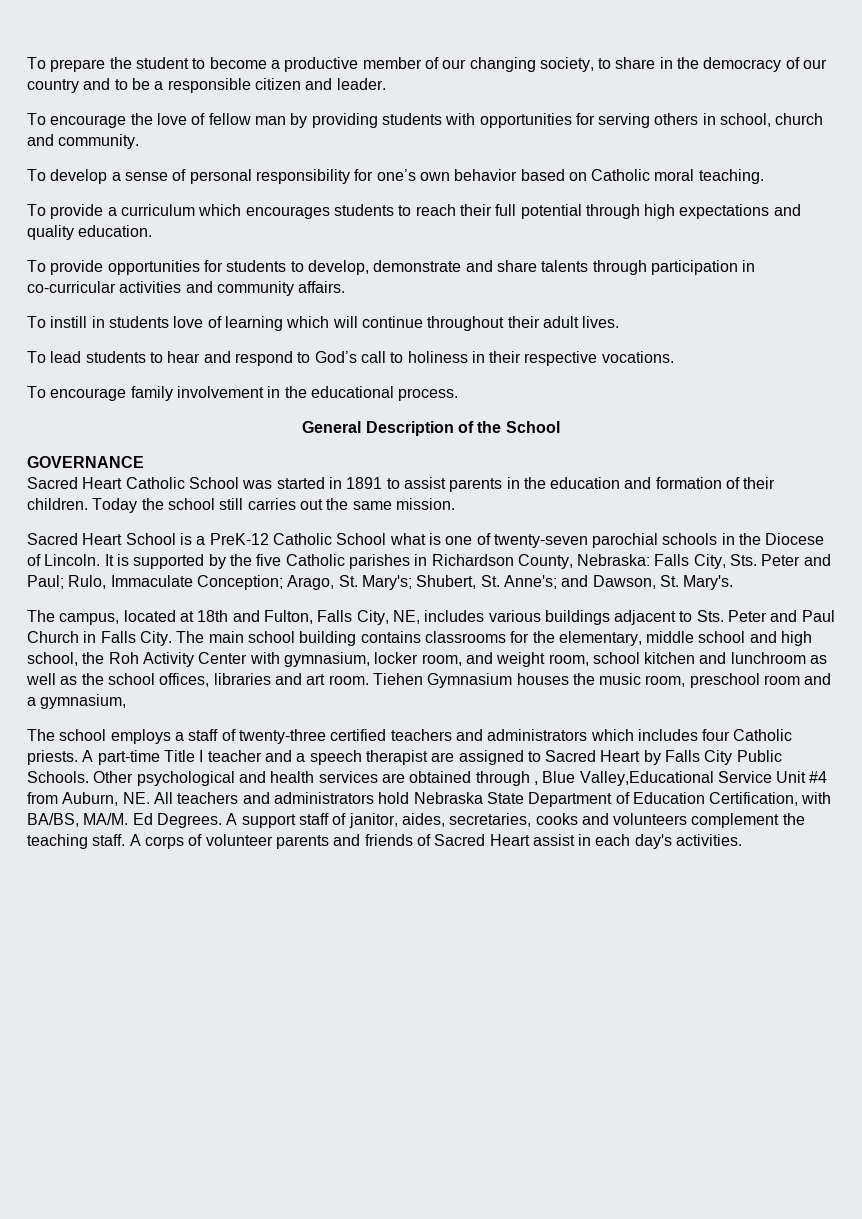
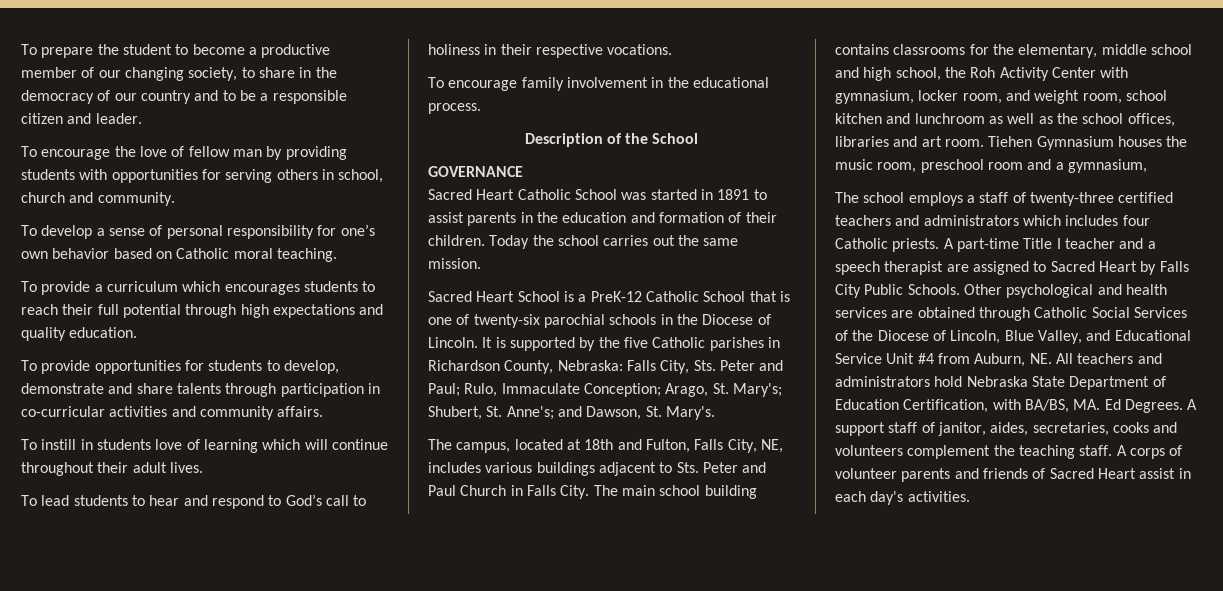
- General Description of the School
+ Description of the School
- Today the school still carries out the same mission.
+ Today the school carries out the same mission.
- Sacred Heart School is a PreK-12 Catholic School what is one of twenty-seven parochial schools in the Diocese of Lincoln.
+ Sacred Heart School is a PreK-12 Catholic School that is one of twenty-six parochial schools in the Diocese of Lincoln.
- Other psychological and health services are obtained through , Blue Valley,Educational Service Unit #4 from Auburn, NE. All teachers and administrators hold Nebraska State Department of Education Certification, with BA/BS, MA/M. Ed Degrees.
+ Other psychological and health services are obtained through Catholic Social Services of the Diocese of Lincoln, Blue Valley, and Educational Service Unit #4 from Auburn, NE. All teachers and administrators hold Nebraska State Department of Education Certification, with BA/BS, MA. Ed Degrees.

